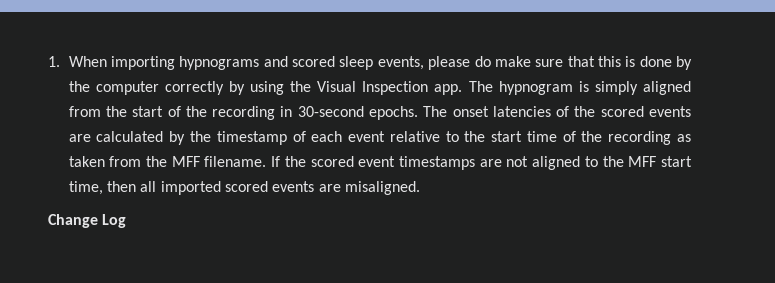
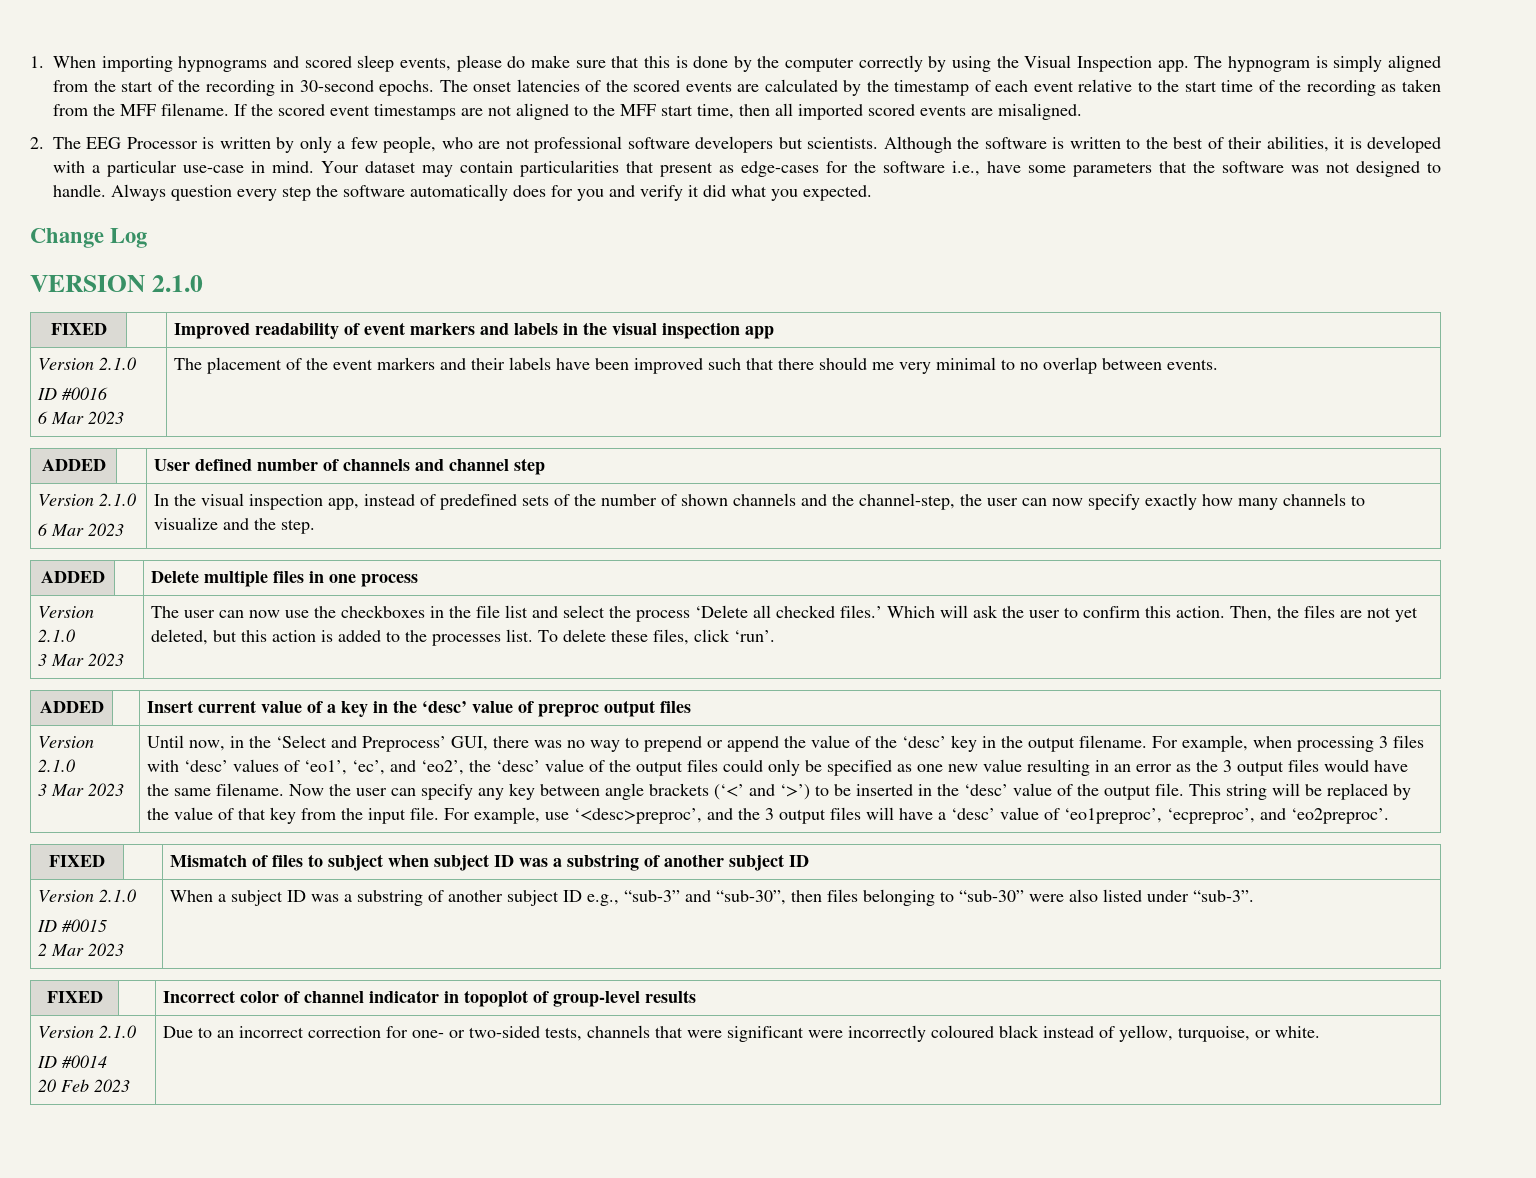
+ 2. The EEG Processor is written by only a few people, who are not professional software developers but scientists. Although the software is written to the best of their abilities, it is developed with a particular use-case in mind. Your dataset may contain particularities that present as edge-cases for the software i.e., have some parameters that the software was not designed to handle. Always question every step the software automatically does for you and verify it did what you expected.
  Change Log
+ VERSION 2.1.0
+ FIXED | | Improved readability of event markers and labels in the visual inspection app
+ Version 2.1.0
+ ID #0016
+ 6 Mar 2023 | The placement of the event markers and their labels have been improved such that there should me very minimal to no overlap between events.
+ ADDED | | User defined number of channels and channel step
+ Version 2.1.0
+ 6 Mar 2023 | In the visual inspection app, instead of predefined sets of the number of shown channels and the channel-step, the user can now specify exactly how many channels to visualize and the step.
+ ADDED | | Delete multiple files in one process
+ Version 2.1.0
+ 3 Mar 2023 | The user can now use the checkboxes in the file list and select the process ‘Delete all checked files.’ Which will ask the user to confirm this action. Then, the files are not yet deleted, but this action is added to the processes list. To delete these files, click ‘run’.
+ ADDED | | Insert current value of a key in the ‘desc’ value of preproc output files
+ Version 2.1.0
+ 3 Mar 2023 | Until now, in the ‘Select and Preprocess’ GUI, there was no way to prepend or append the value of the ‘desc’ key in the output filename. For example, when processing 3 files with ‘desc’ values of ‘eo1’, ‘ec’, and ‘eo2’, the ‘desc’ value of the output files could only be specified as one new value resulting in an error as the 3 output files would have the same filename. Now the user can specify any key between angle brackets (‘<’ and ‘>’) to be inserted in the ‘desc’ value of the output file. This string will be replaced by the value of that key from the input file. For example, use ‘<desc>preproc’, and the 3 output files will have a ‘desc’ value of ‘eo1preproc’, ‘ecpreproc’, and ‘eo2preproc’.
+ FIXED | | Mismatch of files to subject when subject ID was a substring of another subject ID
+ Version 2.1.0
+ ID #0015
+ 2 Mar 2023 | When a subject ID was a substring of another subject ID e.g., “sub-3” and “sub-30”, then files belonging to “sub-30” were also listed under “sub-3”.
+ FIXED | | Incorrect color of channel indicator in topoplot of group-level results
+ Version 2.1.0
+ ID #0014
+ 20 Feb 2023 | Due to an incorrect correction for one- or two-sided tests, channels that were significant were incorrectly coloured black instead of yellow, turquoise, or white.

